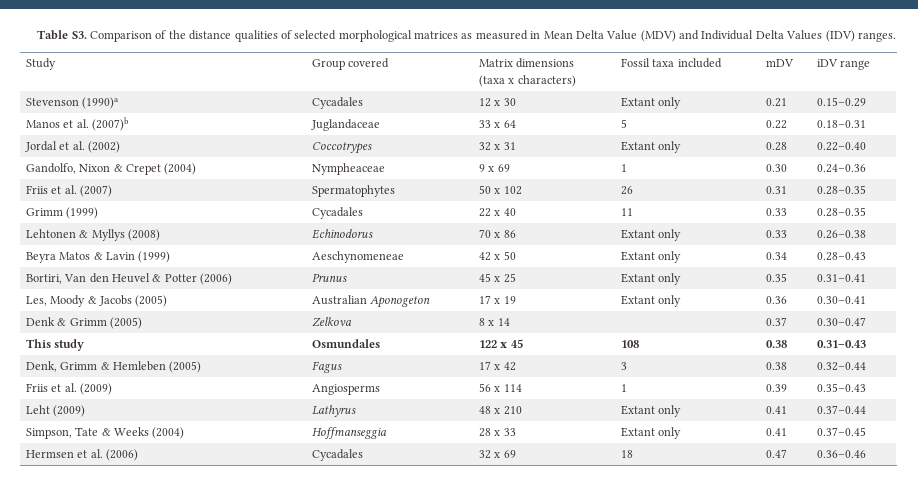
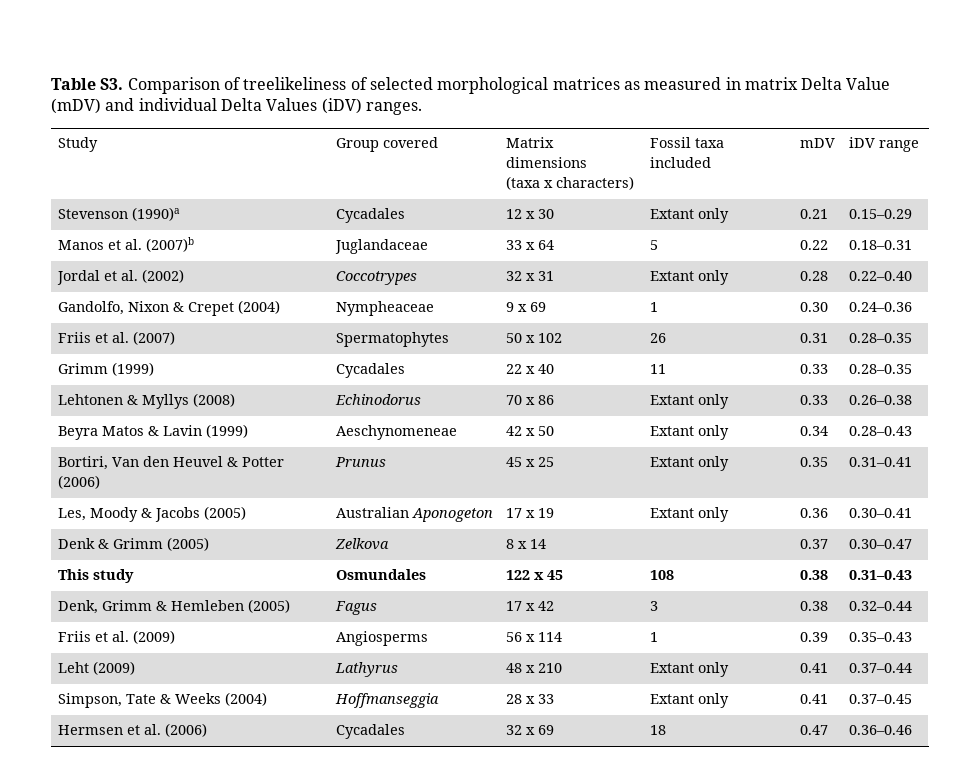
- Table S3. Comparison of the distance qualities of selected morphological matrices as measured in Mean Delta Value (MDV) and Individual Delta Values (IDV) ranges.
+ Table S3. Comparison of treelikeliness of selected morphological matrices as measured in matrix Delta Value (mDV) and individual Delta Values (iDV) ranges.

